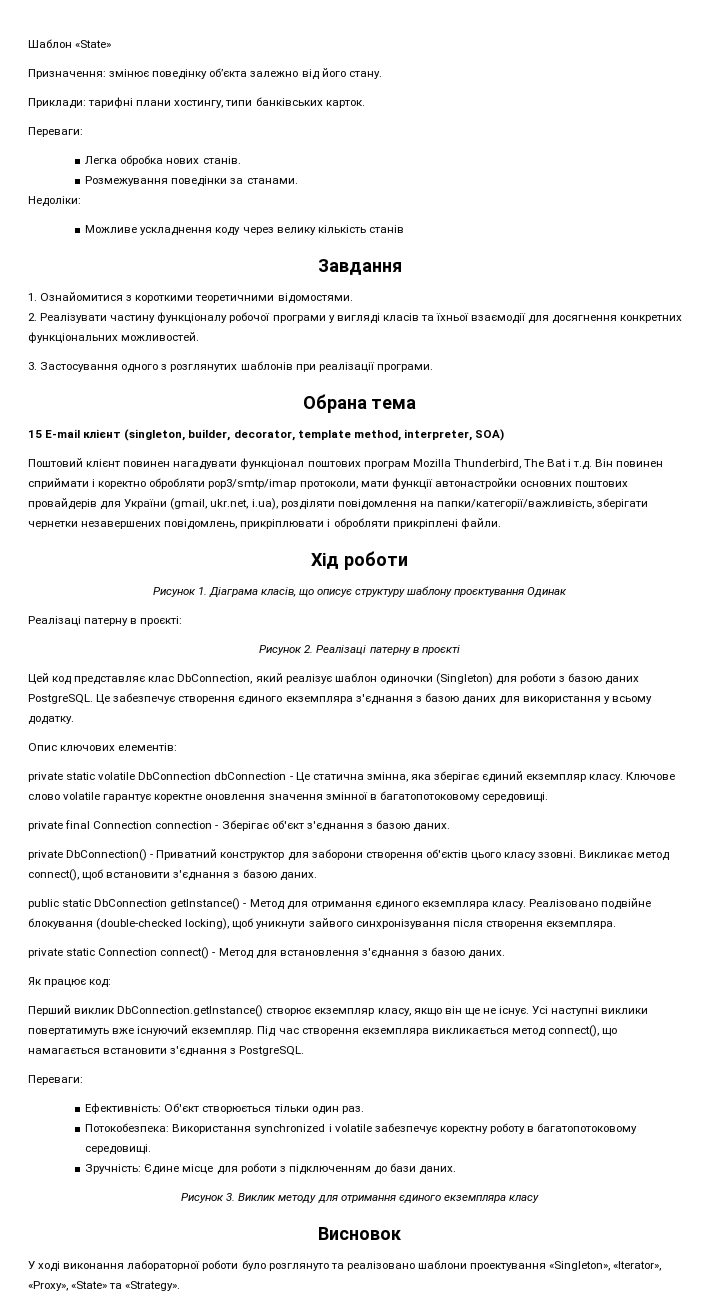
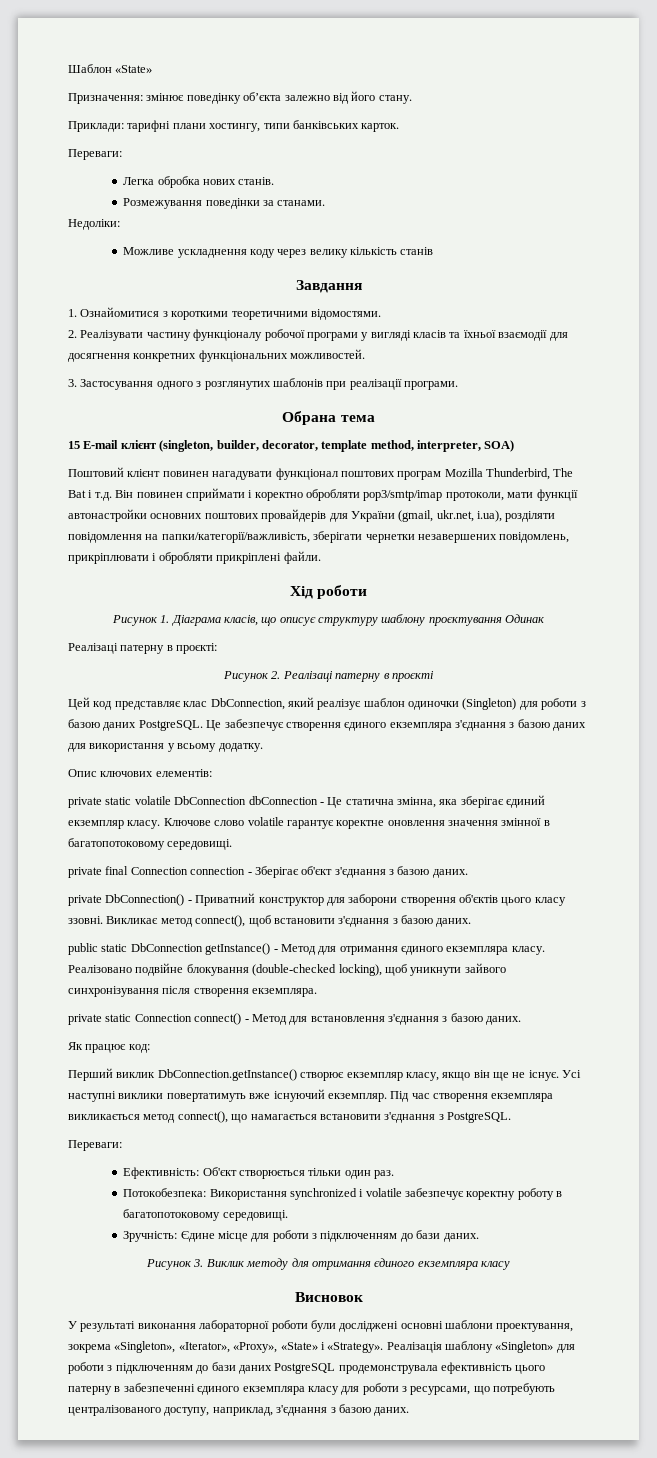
- У ході виконання лабораторної роботи було розглянуто та реалізовано шаблони проектування «Singleton», «Iterator», «Proxy», «State» та «Strategy».
+ У результаті виконання лабораторної роботи були досліджені основні шаблони проектування, зокрема «Singleton», «Iterator», «Proxy», «State» і «Strategy». Реалізація шаблону «Singleton» для роботи з підключенням до бази даних PostgreSQL продемонструвала ефективність цього патерну в забезпеченні єдиного екземпляра класу для роботи з ресурсами, що потребують централізованого доступу, наприклад, з'єднання з базою даних.

